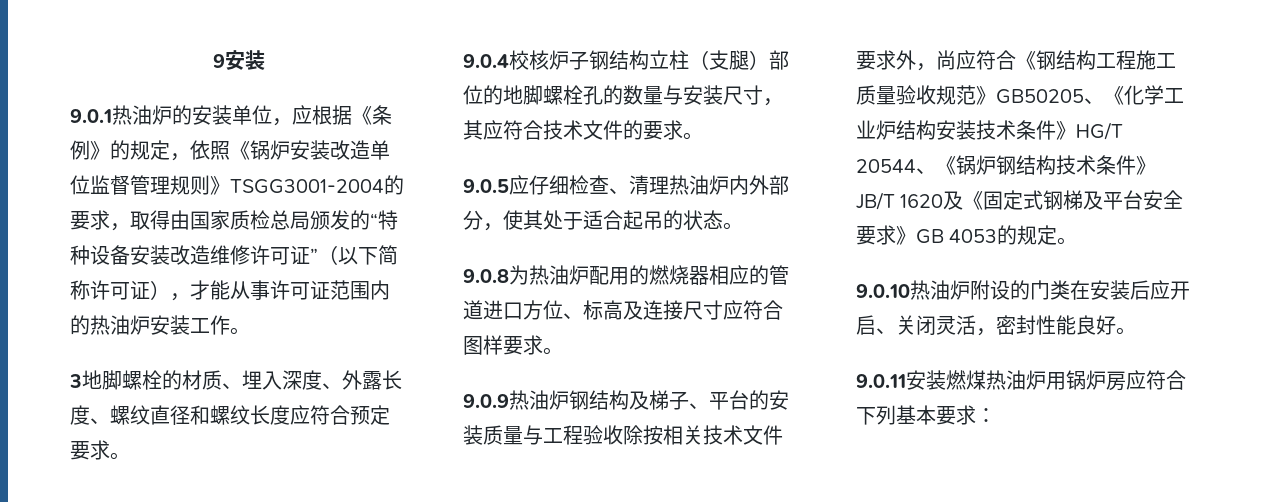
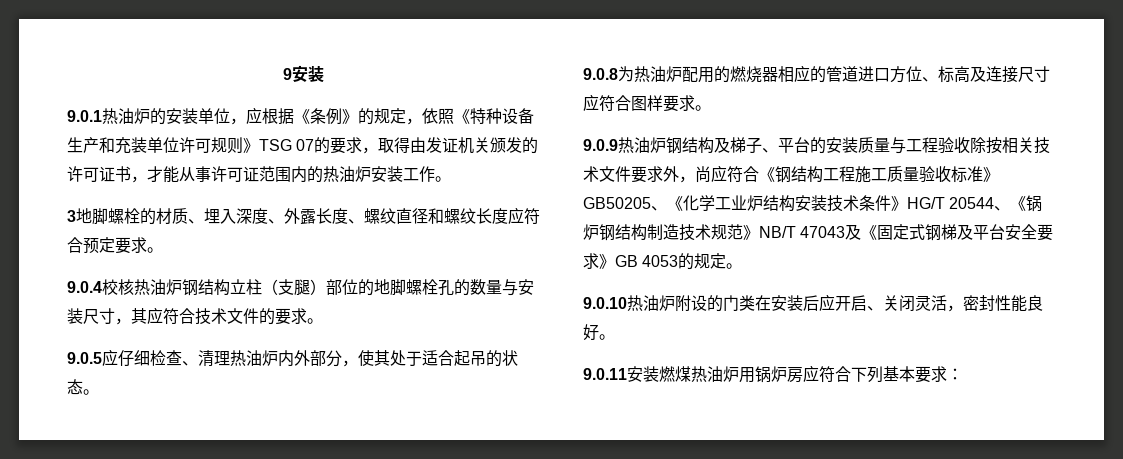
- 9.0.1热油炉的安装单位，应根据《条例》的规定，依照《锅炉安装改造单位监督管理规则》TSGG3001-2004的要求，取得由国家质检总局颁发的“特种设备安装改造维修许可证”（以下简称许可证），才能从事许可证范围内的热油炉安装工作。
+ 9.0.1热油炉的安装单位，应根据《条例》的规定，依照《特种设备生产和充装单位许可规则》TSG 07的要求，取得由发证机关颁发的许可证书，才能从事许可证范围内的热油炉安装工作。
- 9.0.4校核炉子钢结构立柱（支腿）部位的地脚螺栓孔的数量与安装尺寸，其应符合技术文件的要求。
+ 9.0.4校核热油炉钢结构立柱（支腿）部位的地脚螺栓孔的数量与安装尺寸，其应符合技术文件的要求。
- 9.0.9热油炉钢结构及梯子、平台的安装质量与工程验收除按相关技术文件要求外，尚应符合《钢结构工程施工质量验收规范》GB50205、《化学工业炉结构安装技术条件》HG/T 20544、《锅炉钢结构技术条件》JB/T 1620及《固定式钢梯及平台安全要求》GB 4053的规定。
+ 9.0.9热油炉钢结构及梯子、平台的安装质量与工程验收除按相关技术文件要求外，尚应符合《钢结构工程施工质量验收标准》GB50205、《化学工业炉结构安装技术条件》HG/T 20544、《锅炉钢结构制造技术规范》NB/T 47043及《固定式钢梯及平台安全要求》GB 4053的规定。

